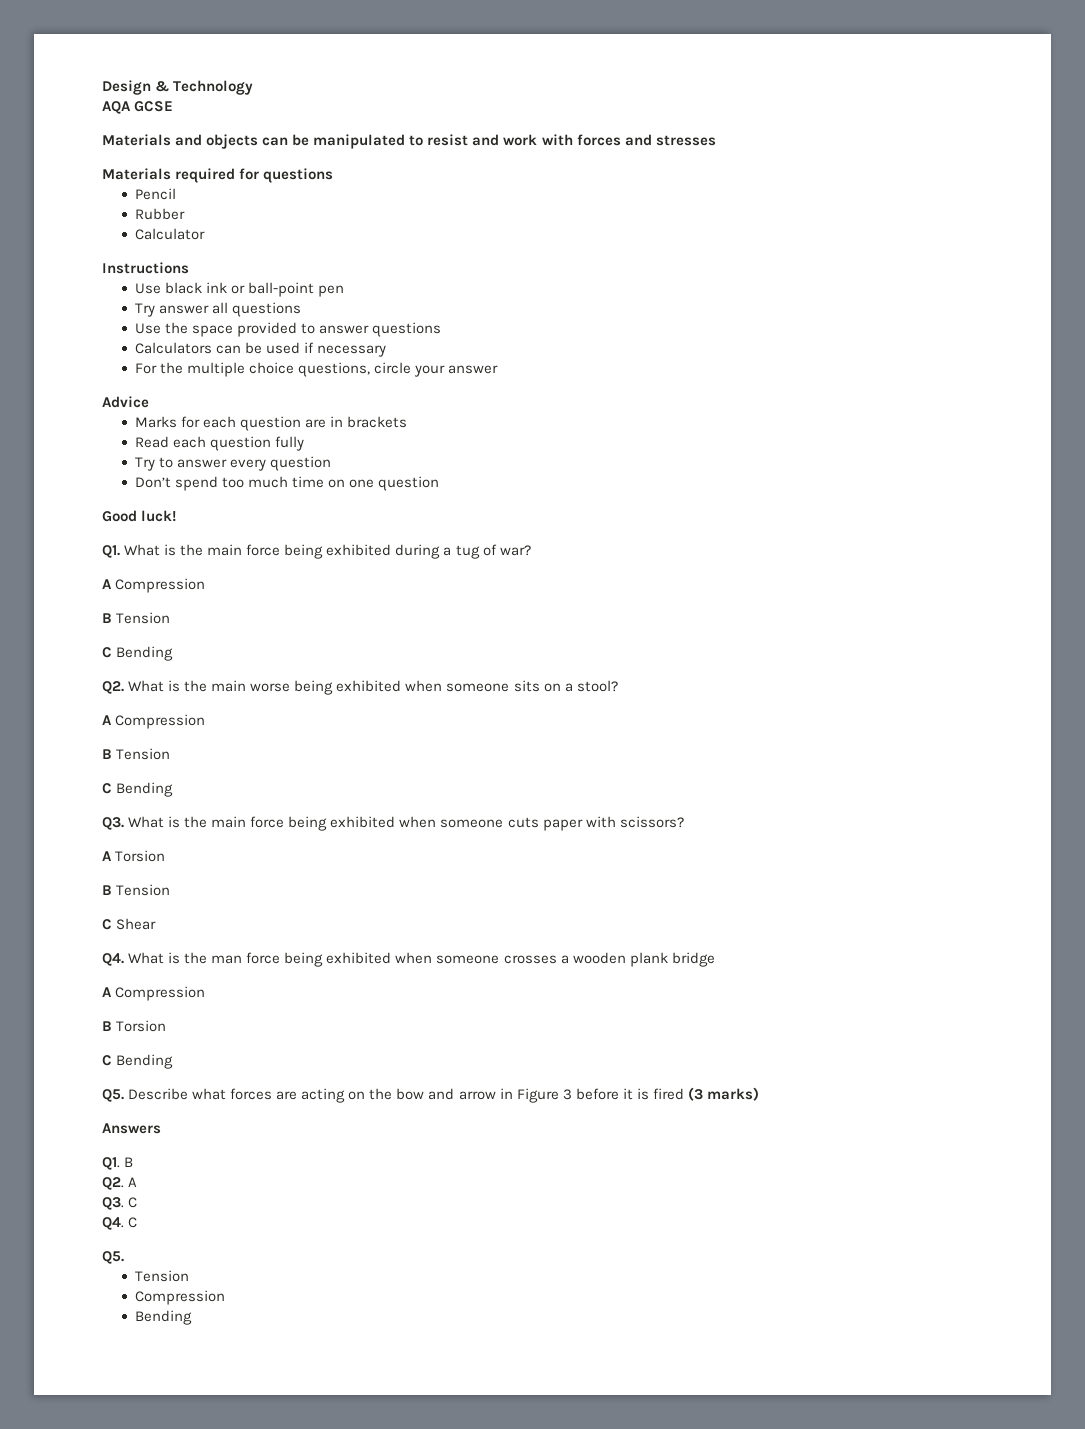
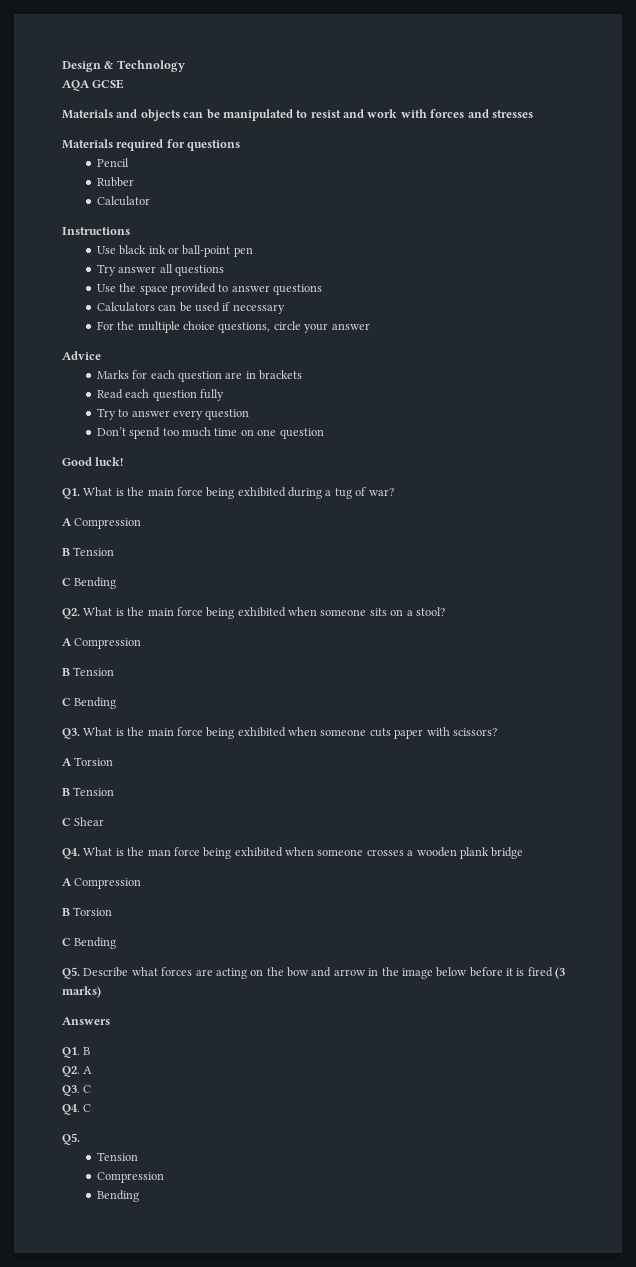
- Q2. What is the main worse being exhibited when someone sits on a stool?
+ Q2. What is the main force being exhibited when someone sits on a stool?
- Q5. Describe what forces are acting on the bow and arrow in Figure 3 before it is fired (3 marks)
+ Q5. Describe what forces are acting on the bow and arrow in the image below before it is fired (3 marks)

